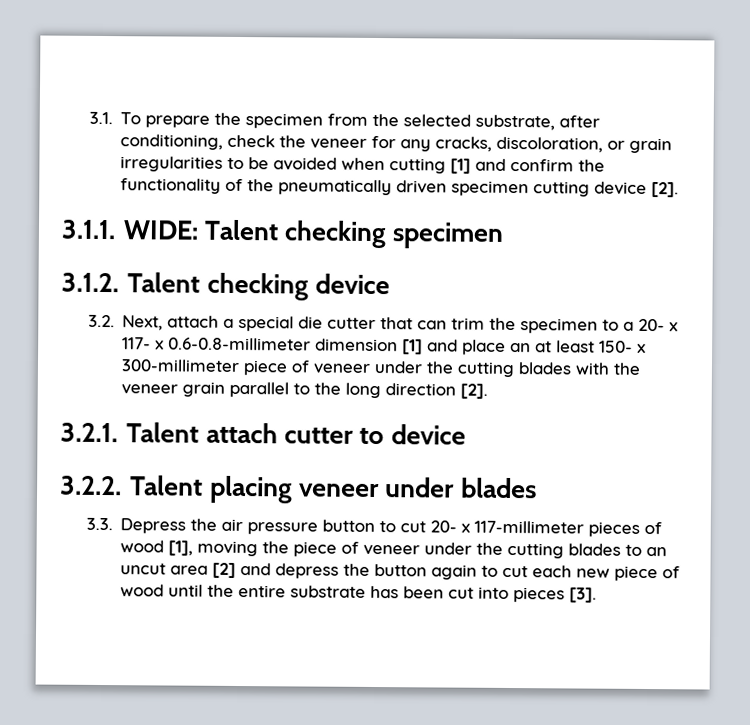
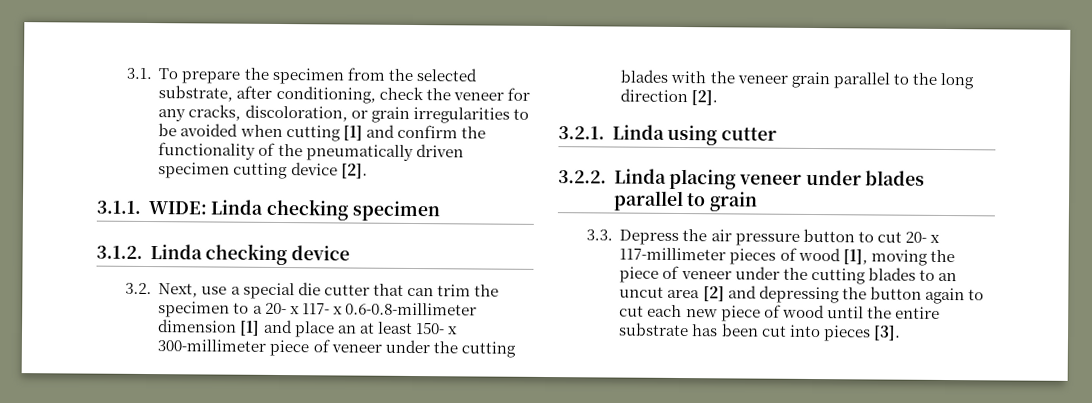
- 3.1.1. WIDE: Talent checking specimen
+ 3.1.1. WIDE: Linda checking specimen
- 3.1.2. Talent checking device
+ 3.1.2. Linda checking device
- 3.2. Next, attach a special die cutter that can trim the specimen to a 20- x 117- x 0.6-0.8-millimeter dimension [1] and place an at least 150- x 300-millimeter piece of veneer under the cutting blades with the veneer grain parallel to the long direction [2].
+ 3.2. Next, use a special die cutter that can trim the specimen to a 20- x 117- x 0.6-0.8-millimeter dimension [1] and place an at least 150- x 300-millimeter piece of veneer under the cutting blades with the veneer grain parallel to the long direction [2].
- 3.2.1. Talent attach cutter to device
+ 3.2.1. Linda using cutter
- 3.2.2. Talent placing veneer under blades
+ 3.2.2. Linda placing veneer under blades parallel to grain
- 3.3. Depress the air pressure button to cut 20- x 117-millimeter pieces of wood [1], moving the piece of veneer under the cutting blades to an uncut area [2] and depress the button again to cut each new piece of wood until the entire substrate has been cut into pieces [3].
+ 3.3. Depress the air pressure button to cut 20- x 117-millimeter pieces of wood [1], moving the piece of veneer under the cutting blades to an uncut area [2] and depressing the button again to cut each new piece of wood until the entire substrate has been cut into pieces [3].

